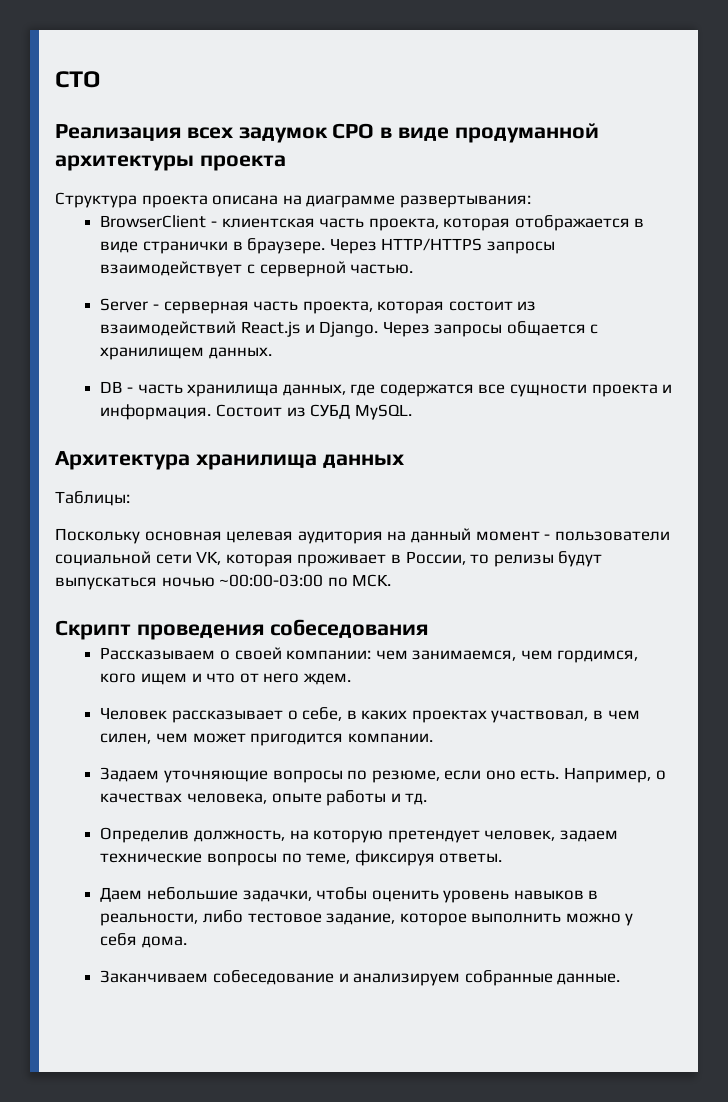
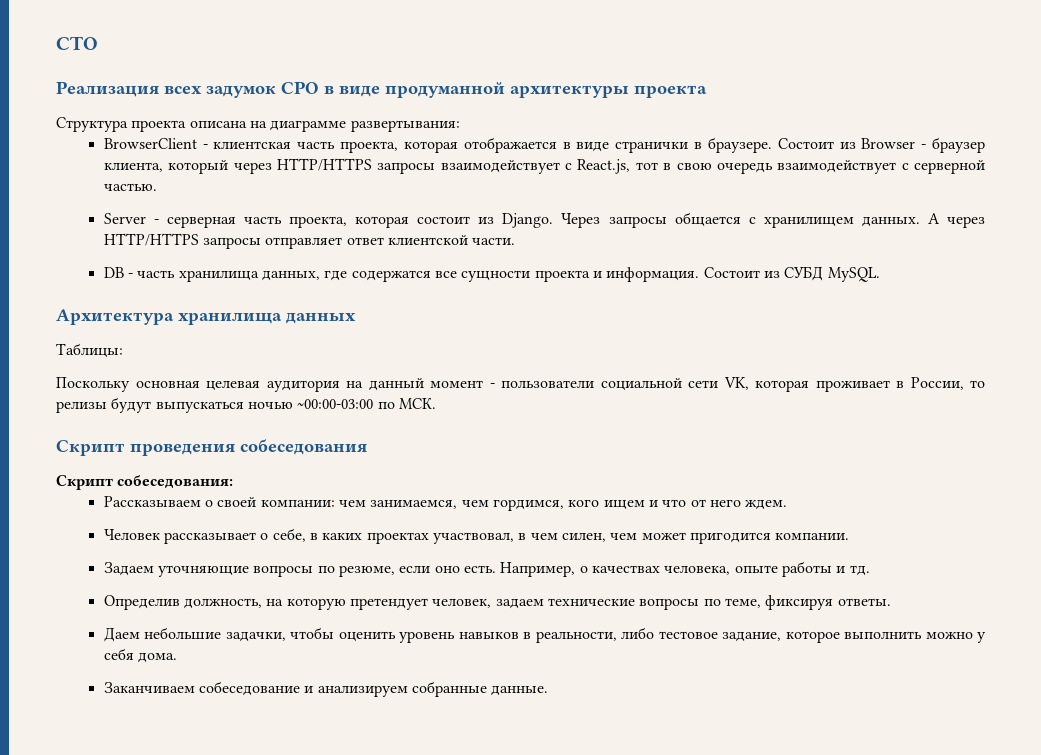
- Через HTTP/HTTPS запросы взаимодействует с серверной частью.
+ Состоит из Browser - браузер клиента, который через HTTP/HTTPS запросы взаимодействует с React.js, тот в свою очередь взаимодействует с серверной частью.
- Server - серверная часть проекта, которая состоит из взаимодействий React.js и Django.
+ Server - серверная часть проекта, которая состоит из Django.
+ А через HTTP/HTTPS запросы отправляет ответ клиентской части.
+ Скрипт собеседования:

